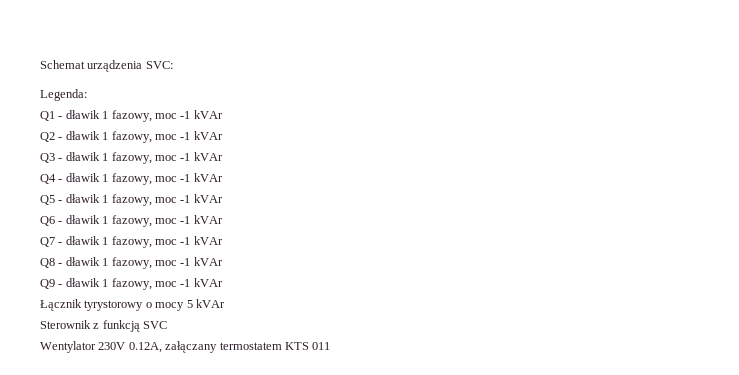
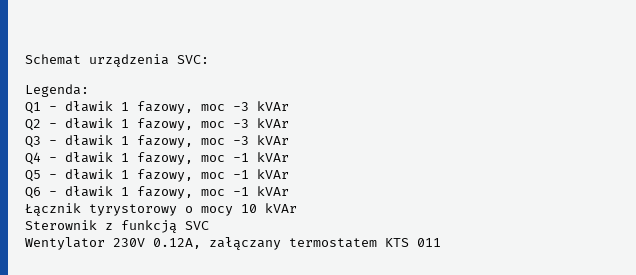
- Q1 - dławik 1 fazowy, moc -1 kVAr
+ Q1 - dławik 1 fazowy, moc -3 kVAr
- Q2 - dławik 1 fazowy, moc -1 kVAr
+ Q2 - dławik 1 fazowy, moc -3 kVAr
- Q3 - dławik 1 fazowy, moc -1 kVAr
+ Q3 - dławik 1 fazowy, moc -3 kVAr
- Q7 - dławik 1 fazowy, moc -1 kVAr
- Q8 - dławik 1 fazowy, moc -1 kVAr
- Q9 - dławik 1 fazowy, moc -1 kVAr
- Łącznik tyrystorowy o mocy 5 kVAr
+ Łącznik tyrystorowy o mocy 10 kVAr

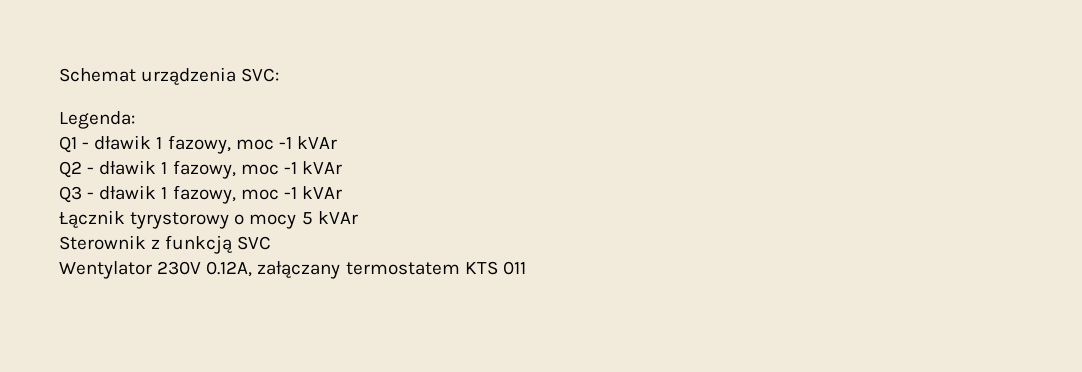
- Q1 - dławik 1 fazowy, moc -3 kVAr
+ Q1 - dławik 1 fazowy, moc -1 kVAr
- Q2 - dławik 1 fazowy, moc -3 kVAr
+ Q2 - dławik 1 fazowy, moc -1 kVAr
- Q3 - dławik 1 fazowy, moc -3 kVAr
- Q4 - dławik 1 fazowy, moc -1 kVAr
- Q5 - dławik 1 fazowy, moc -1 kVAr
- Q6 - dławik 1 fazowy, moc -1 kVAr
+ Q3 - dławik 1 fazowy, moc -1 kVAr
- Łącznik tyrystorowy o mocy 10 kVAr
+ Łącznik tyrystorowy o mocy 5 kVAr

